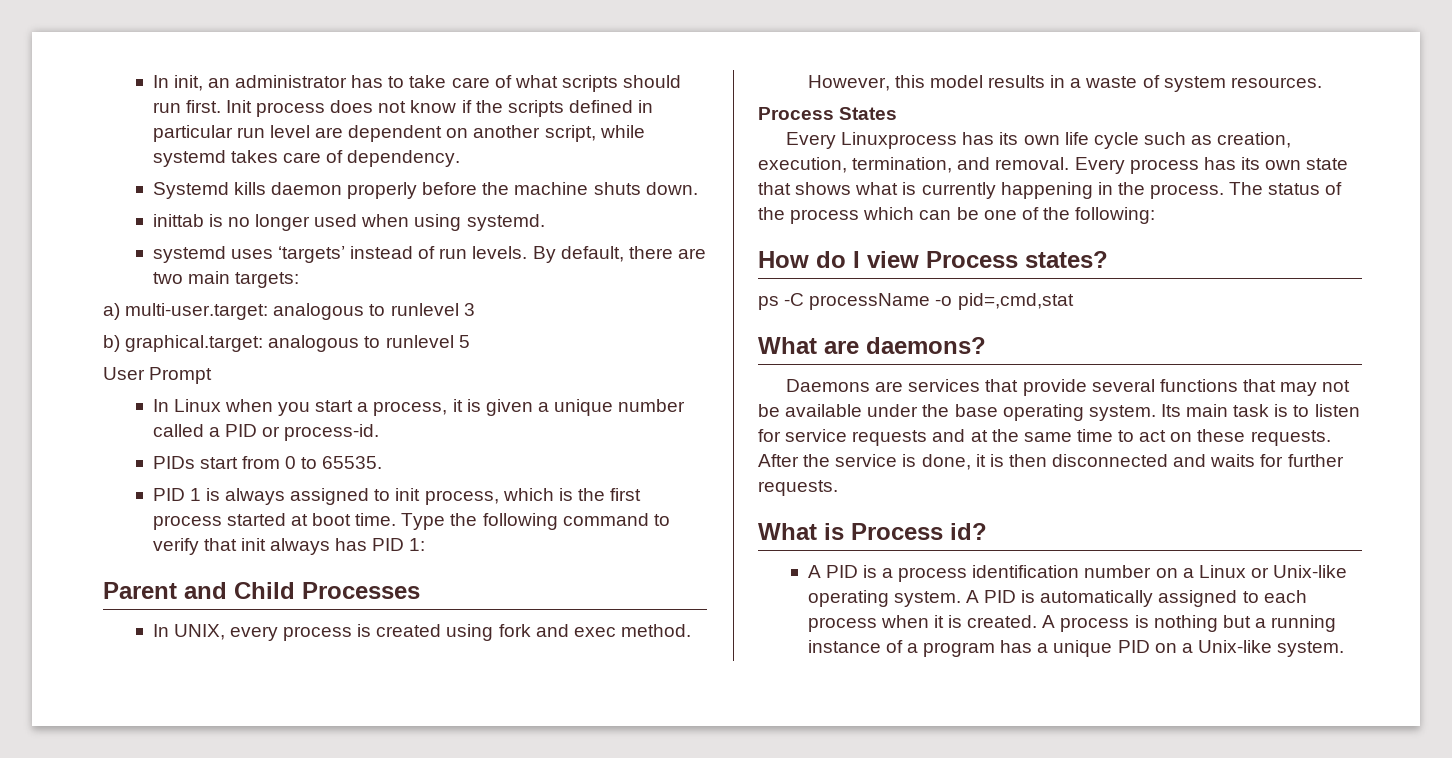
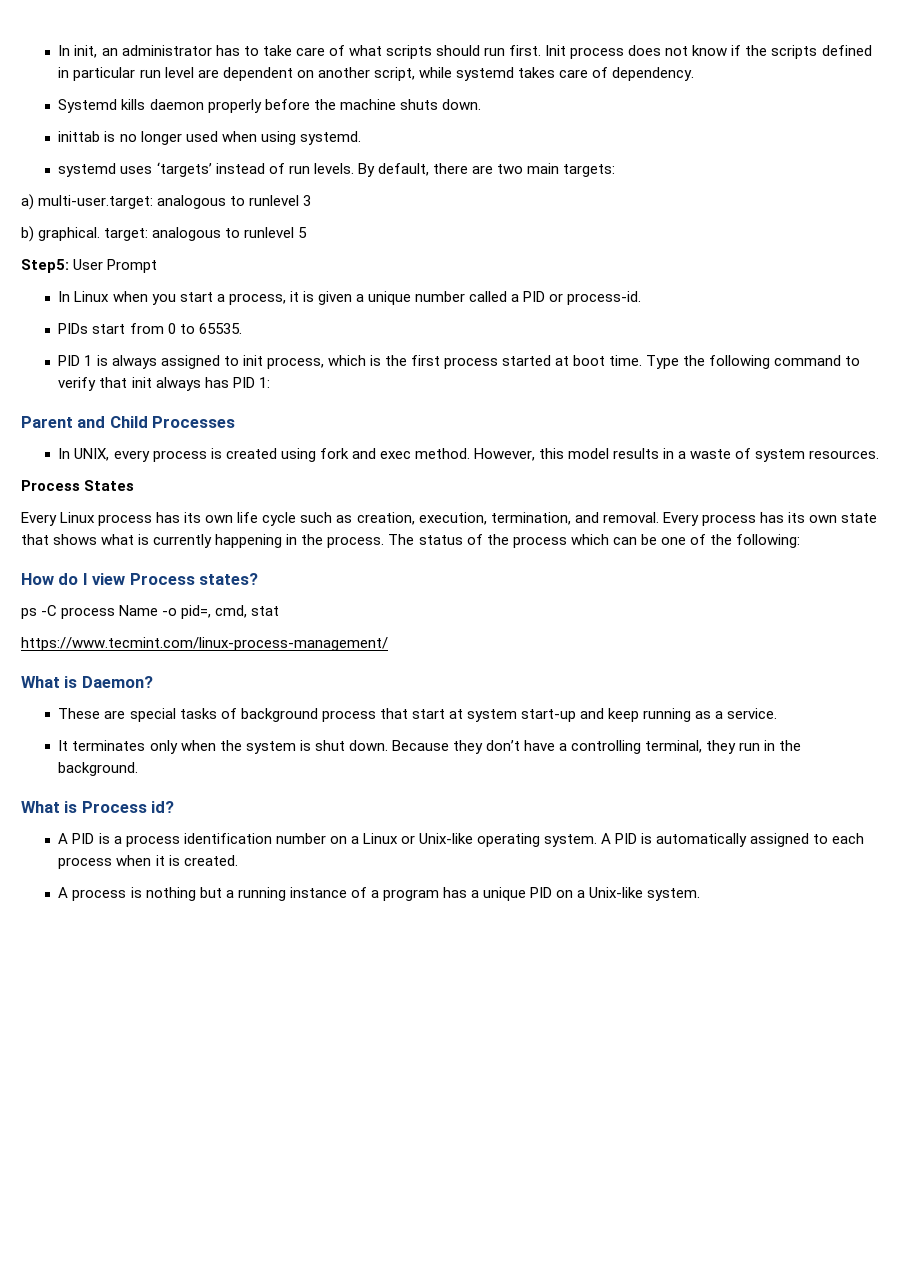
- b) graphical.target: analogous to runlevel 5
+ b) graphical. target: analogous to runlevel 5
- User Prompt
+ Step5: User Prompt
- Every Linuxprocess has its own life cycle such as creation, execution, termination, and removal.
+ Every Linux process has its own life cycle such as creation, execution, termination, and removal.
- ps -C processName -o pid=,cmd,stat
- What are daemons?
- Daemons are services that provide several functions that may not be available under the base operating system. Its main task is to listen for service requests and at the same time to act on these requests. After the service is done, it is then disconnected and waits for further requests.
+ ps -C process Name -o pid=, cmd, stat
+ https://www.tecmint.com/linux-process-management/
+ What is Daemon?
+ These are special tasks of background process that start at system start-up and keep running as a service.
+ It terminates only when the system is shut down. Because they don’t have a controlling terminal, they run in the background.
- A PID is automatically assigned to each process when it is created. A process is nothing but a running instance of a program has a unique PID on a Unix-like system.
+ A PID is automatically assigned to each process when it is created.
+ A process is nothing but a running instance of a program has a unique PID on a Unix-like system.

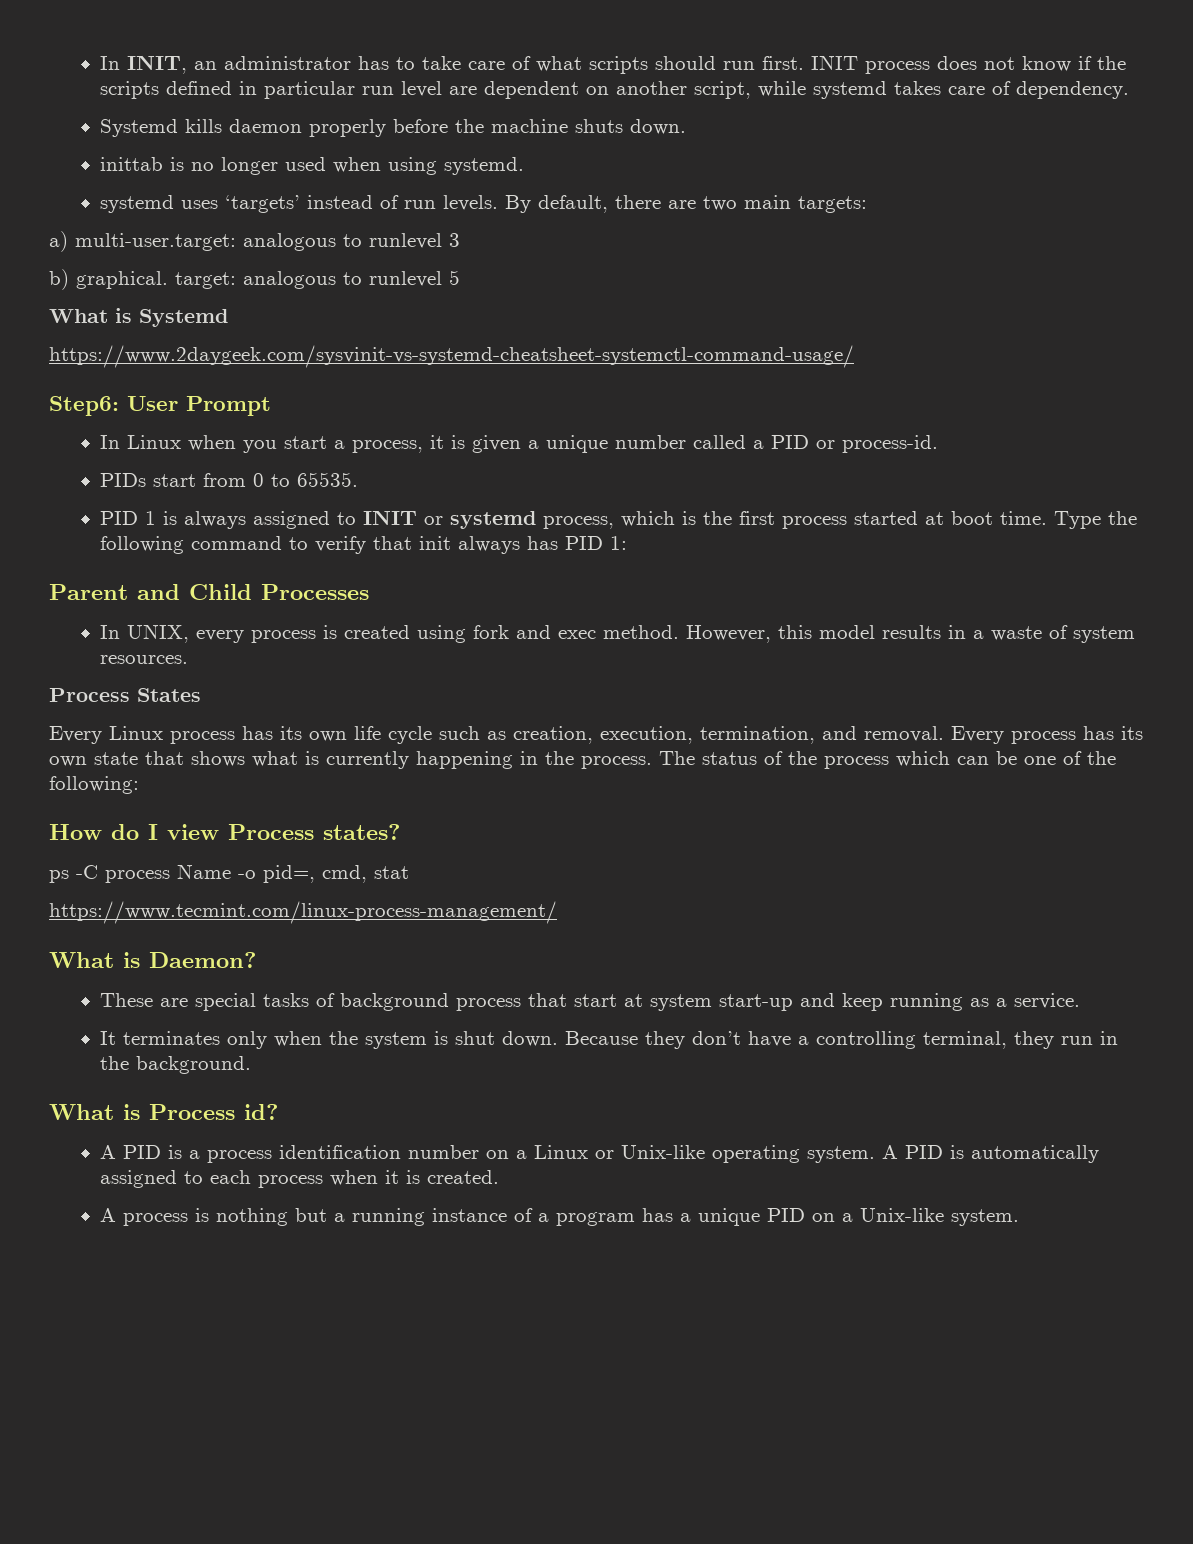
- In init, an administrator has to take care of what scripts should run first.
+ In INIT, an administrator has to take care of what scripts should run first.
- Init process does not know if the scripts defined in particular run level are dependent on another script, while systemd takes care of dependency.
+ INIT process does not know if the scripts defined in particular run level are dependent on another script, while systemd takes care of dependency.
- Step5: User Prompt
+ What is Systemd
+ https://www.2daygeek.com/sysvinit-vs-systemd-cheatsheet-systemctl-command-usage/
+ Step6: User Prompt
- PID 1 is always assigned to init process, which is the first process started at boot time.
+ PID 1 is always assigned to INIT or systemd process, which is the first process started at boot time.

